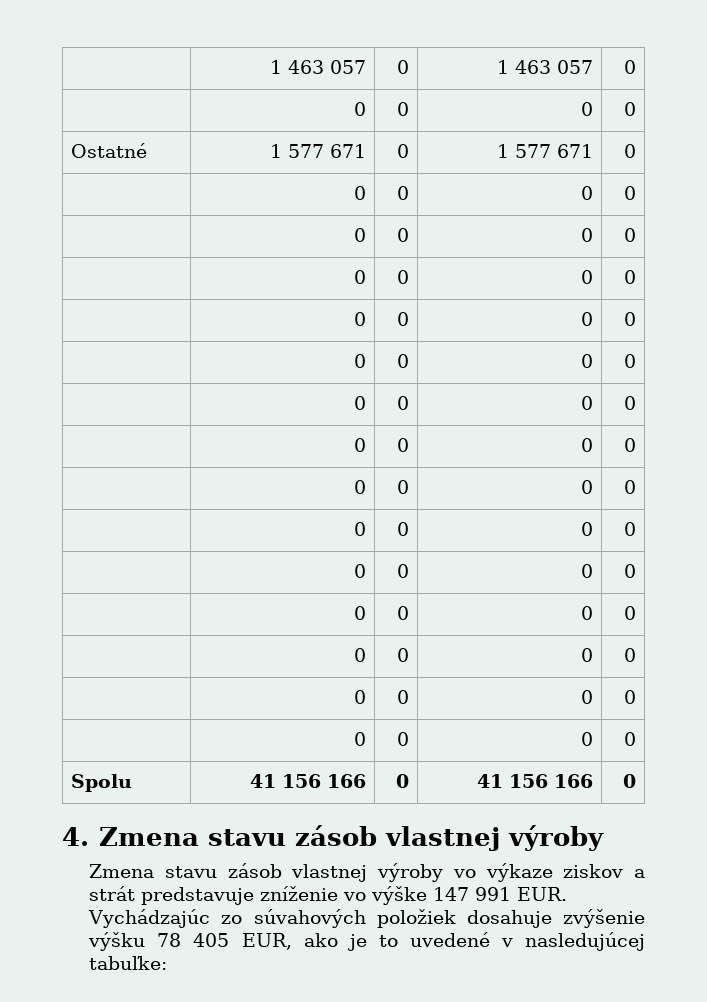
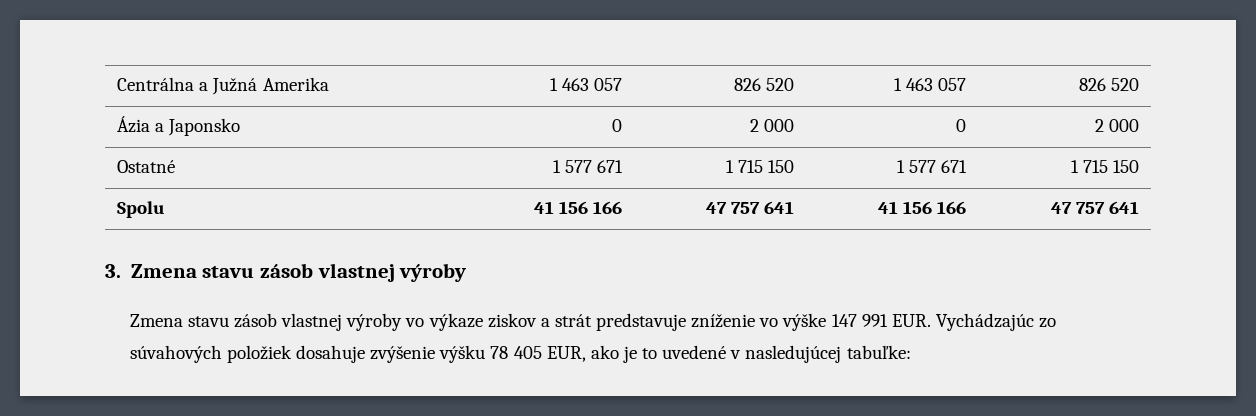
- | 1 463 057 | 0 | 1 463 057 | 0
- | 0 | 0 | 0 | 0
+ Centrálna a Južná Amerika | 1 463 057 | 826 520 | 1 463 057 | 826 520
+ Ázia a Japonsko | 0 | 2 000 | 0 | 2 000
- Ostatné | 1 577 671 | 0 | 1 577 671 | 0
- | 0 | 0 | 0 | 0
- | 0 | 0 | 0 | 0
- | 0 | 0 | 0 | 0
- | 0 | 0 | 0 | 0
- | 0 | 0 | 0 | 0
- | 0 | 0 | 0 | 0
- | 0 | 0 | 0 | 0
- | 0 | 0 | 0 | 0
- | 0 | 0 | 0 | 0
- | 0 | 0 | 0 | 0
- | 0 | 0 | 0 | 0
- | 0 | 0 | 0 | 0
- | 0 | 0 | 0 | 0
- | 0 | 0 | 0 | 0
+ Ostatné | 1 577 671 | 1 715 150 | 1 577 671 | 1 715 150
- Spolu | 41 156 166 | 0 | 41 156 166 | 0
- 4. Zmena stavu zásob vlastnej výroby
+ Spolu | 41 156 166 | 47 757 641 | 41 156 166 | 47 757 641
+ 3. Zmena stavu zásob vlastnej výroby

